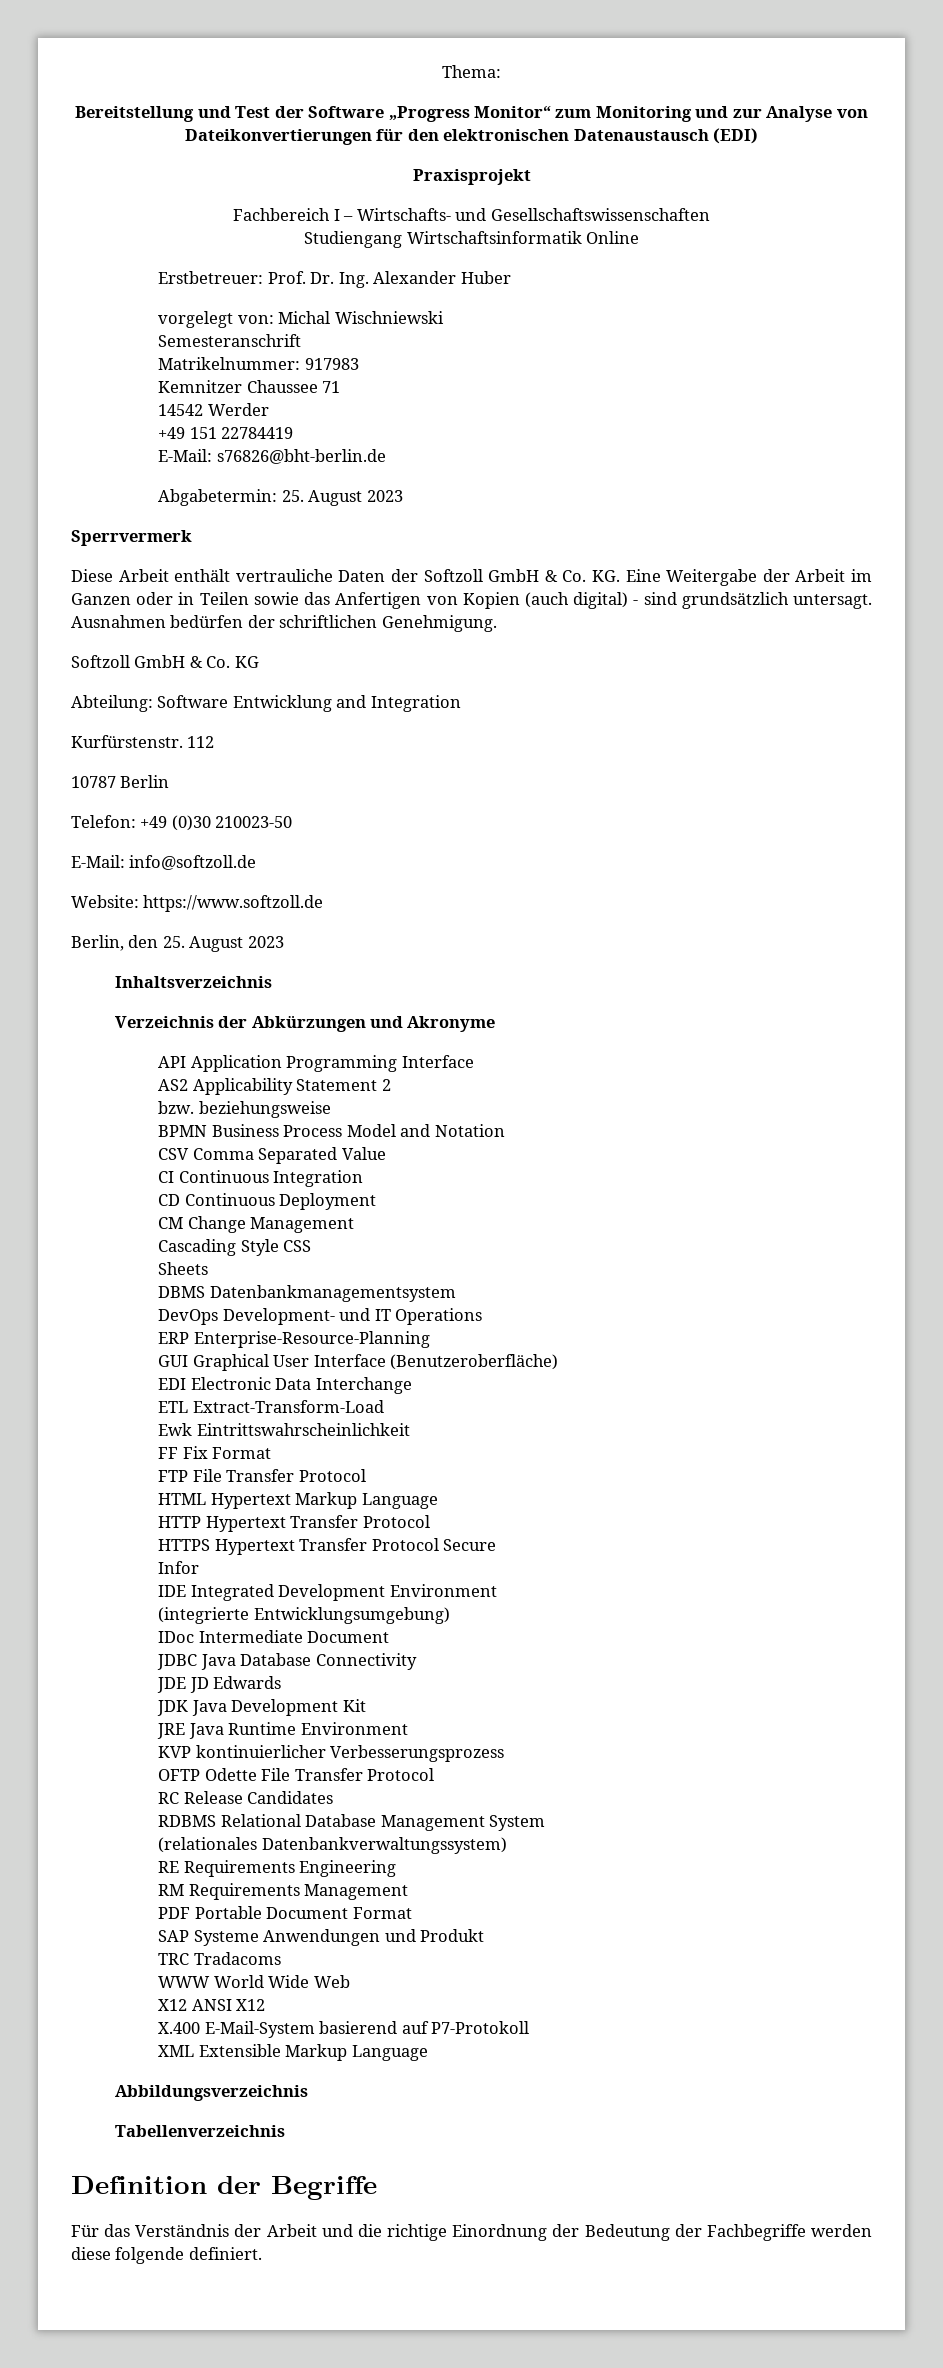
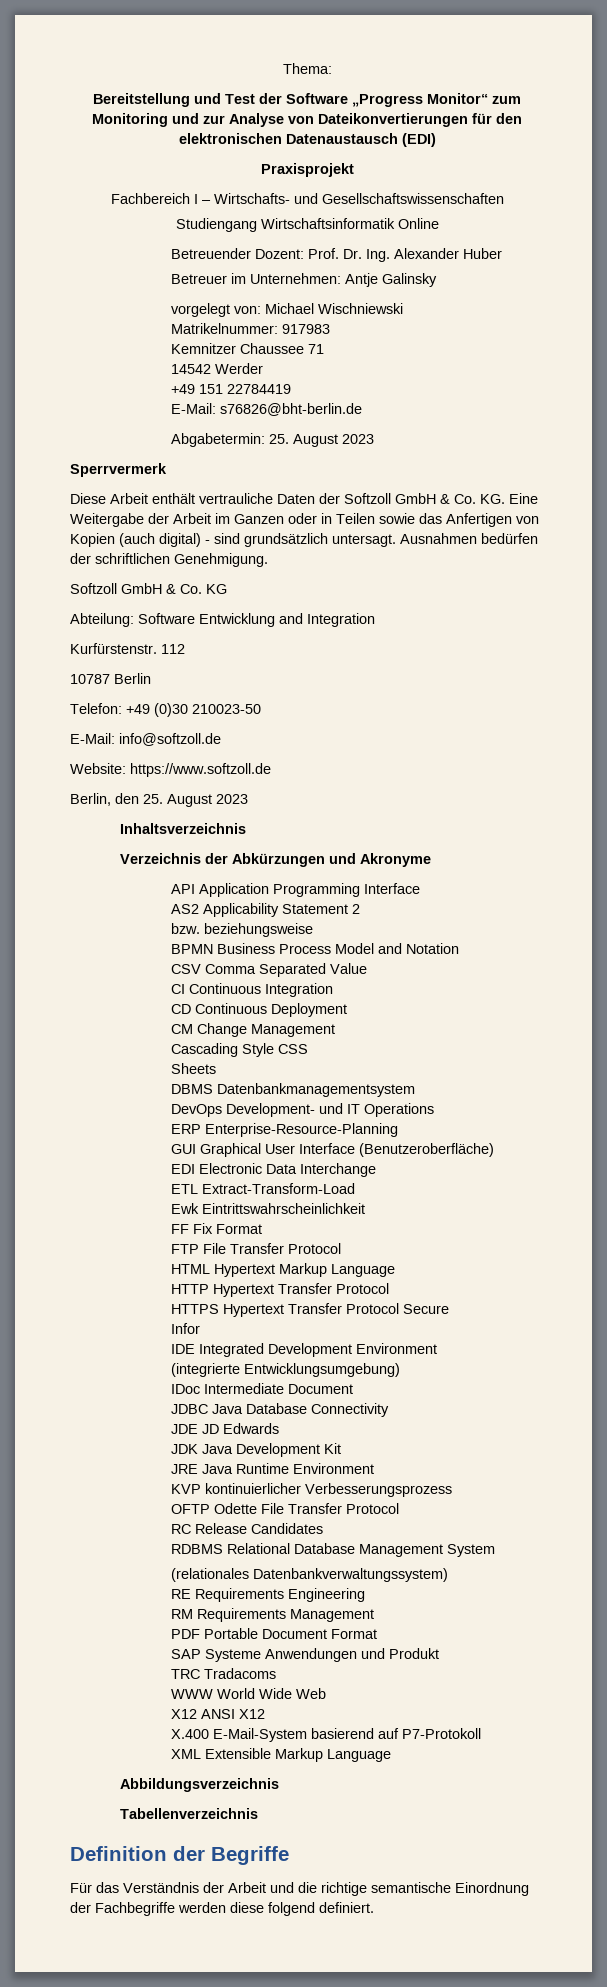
- Erstbetreuer: Prof. Dr. Ing. Alexander Huber
+ Betreuender Dozent: Prof. Dr. Ing. Alexander Huber
+ Betreuer im Unternehmen: Antje Galinsky
- vorgelegt von: Michal Wischniewski
+ vorgelegt von: Michael Wischniewski
- Semesteranschrift
- Für das Verständnis der Arbeit und die richtige Einordnung der Bedeutung der Fachbegriffe werden diese folgende definiert.
+ Für das Verständnis der Arbeit und die richtige semantische Einordnung der Fachbegriffe werden diese folgend definiert.

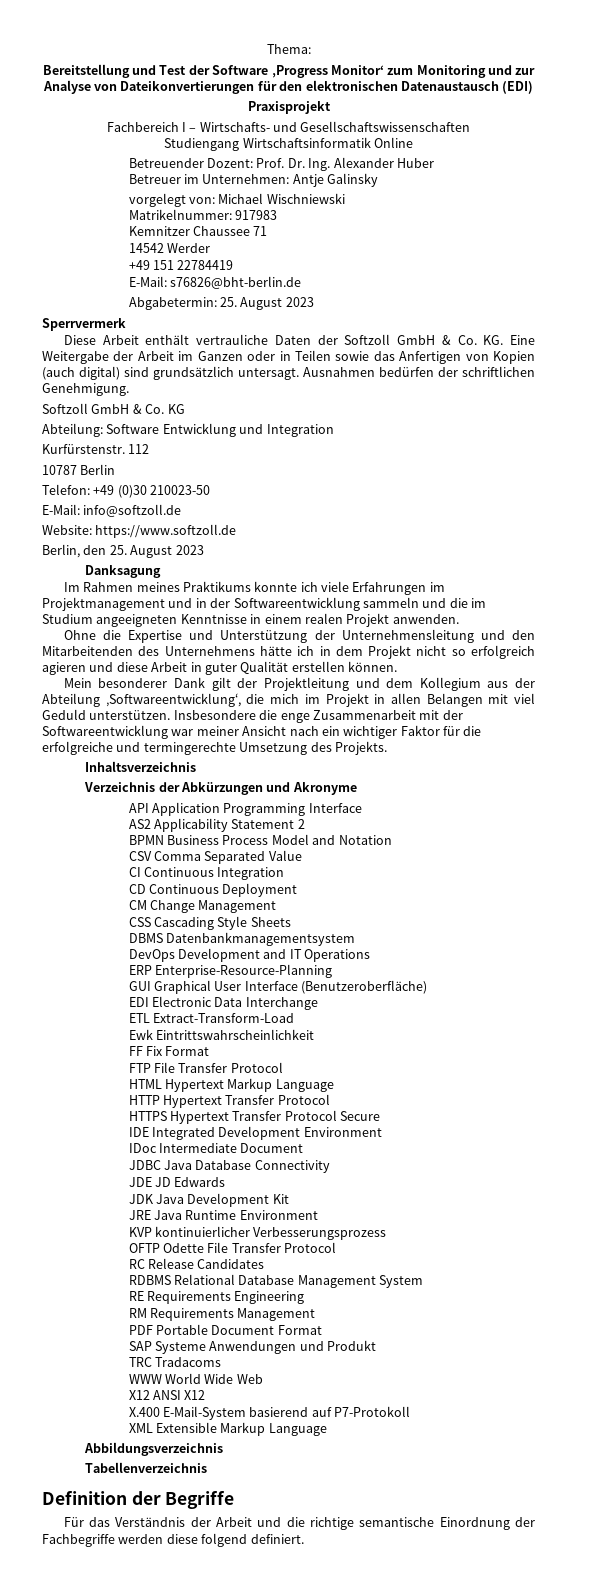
- Bereitstellung und Test der Software „Progress Monitor“ zum Monitoring und zur Analyse von Dateikonvertierungen für den elektronischen Datenaustausch (EDI)
+ Bereitstellung und Test der Software ‚Progress Monitor‘ zum Monitoring und zur Analyse von Dateikonvertierungen für den elektronischen Datenaustausch (EDI)
- Diese Arbeit enthält vertrauliche Daten der Softzoll GmbH & Co. KG. Eine Weitergabe der Arbeit im Ganzen oder in Teilen sowie das Anfertigen von Kopien (auch digital) - sind grundsätzlich untersagt.
+ Diese Arbeit enthält vertrauliche Daten der Softzoll GmbH & Co. KG. Eine Weitergabe der Arbeit im Ganzen oder in Teilen sowie das Anfertigen von Kopien (auch digital) sind grundsätzlich untersagt.
- Abteilung: Software Entwicklung and Integration
+ Abteilung: Software Entwicklung und Integration
+ Danksagung
+ Im Rahmen meines Praktikums konnte ich viele Erfahrungen im Projektmanagement und in der Softwareentwicklung sammeln und die im Studium angeeigneten Kenntnisse in einem realen Projekt anwenden.
+ Ohne die Expertise und Unterstützung der Unternehmensleitung und den Mitarbeitenden des Unternehmens hätte ich in dem Projekt nicht so erfolgreich agieren und diese Arbeit in guter Qualität erstellen können.
+ Mein besonderer Dank gilt der Projektleitung und dem Kollegium aus der Abteilung ‚Softwareentwicklung‘, die mich im Projekt in allen Belangen mit viel Geduld unterstützen. Insbesondere die enge Zusammenarbeit mit der Softwareentwicklung war meiner Ansicht nach ein wichtiger Faktor für die erfolgreiche und termingerechte Umsetzung des Projekts.
- bzw. beziehungsweise
- Cascading Style CSS
- Sheets
+ CSS Cascading Style Sheets
- DevOps Development- und IT Operations
+ DevOps Development and IT Operations
- Infor
- (integrierte Entwicklungsumgebung)
- (relationales Datenbankverwaltungssystem)

